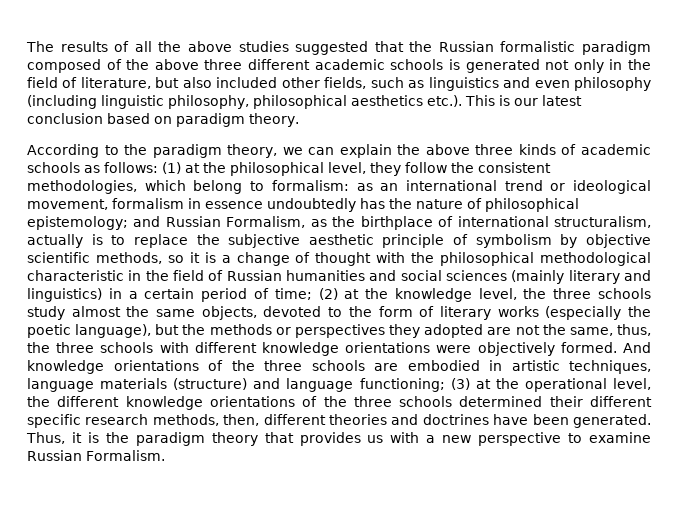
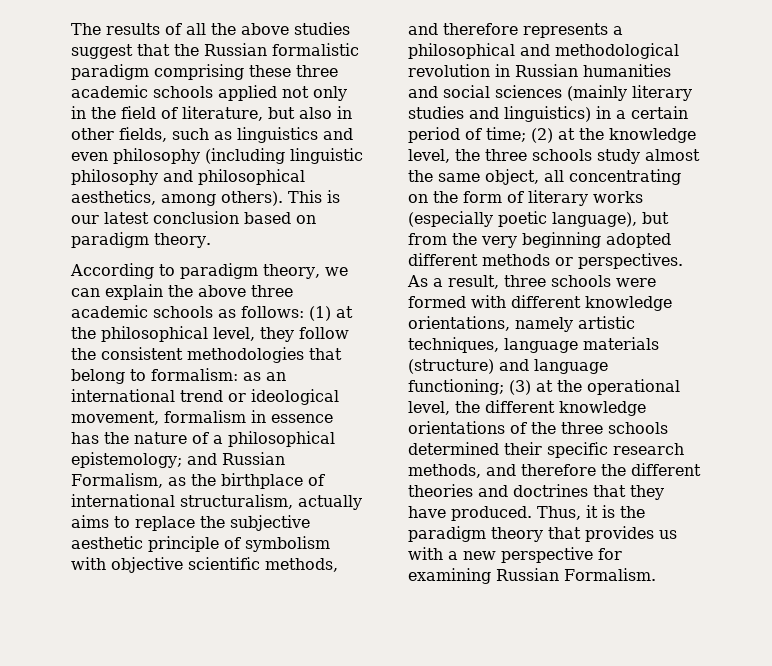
- The results of all the above studies suggested that the Russian formalistic paradigm composed of the above three different academic schools is generated not only in the field of literature, but also included other fields, such as linguistics and even philosophy (including linguistic philosophy, philosophical aesthetics etc.). This is our latest conclusion based on paradigm theory.
+ The results of all the above studies suggest that the Russian formalistic paradigm comprising these three academic schools applied not only in the field of literature, but also in other fields, such as linguistics and even philosophy (including linguistic philosophy and philosophical aesthetics, among others). This is our latest conclusion based on paradigm theory.
- According to the paradigm theory, we can explain the above three kinds of academic schools as follows:
+ According to paradigm theory, we can explain the above three academic schools as follows:
- (1) at the philosophical level, they follow the consistent methodologies, which belong to formalism:
+ (1) at the philosophical level, they follow the consistent methodologies that belong to formalism:
- as an international trend or ideological movement, formalism in essence undoubtedly has the nature of philosophical epistemology;
+ as an international trend or ideological movement, formalism in essence has the nature of a philosophical epistemology;
- and Russian Formalism, as the birthplace of international structuralism, actually is to replace the subjective aesthetic principle of symbolism by objective scientific methods, so it is a change of thought with the philosophical methodological characteristic in the field of Russian humanities and social sciences (mainly literary and linguistics) in a certain period of time;
+ and Russian Formalism, as the birthplace of international structuralism, actually aims to replace the subjective aesthetic principle of symbolism with objective scientific methods, and therefore represents a philosophical and methodological revolution in Russian humanities and social sciences (mainly literary studies and linguistics) in a certain period of time;
- (2) at the knowledge level, the three schools study almost the same objects, devoted to the form of literary works (especially the poetic language), but the methods or perspectives they adopted are not the same, thus, the three schools with different knowledge orientations were objectively formed. And knowledge orientations of the three schools are embodied in artistic techniques, language materials (structure) and language functioning;
+ (2) at the knowledge level, the three schools study almost the same object, all concentrating on the form of literary works (especially poetic language), but from the very beginning adopted different methods or perspectives. As a result, three schools were formed with different knowledge orientations, namely artistic techniques, language materials (structure) and language functioning;
- (3) at the operational level, the different knowledge orientations of the three schools determined their different specific research methods, then, different theories and doctrines have been generated.
+ (3) at the operational level, the different knowledge orientations of the three schools determined their specific research methods, and therefore the different theories and doctrines that they have produced.
- Thus, it is the paradigm theory that provides us with a new perspective to examine Russian Formalism.
+ Thus, it is the paradigm theory that provides us with a new perspective for examining Russian Formalism.

